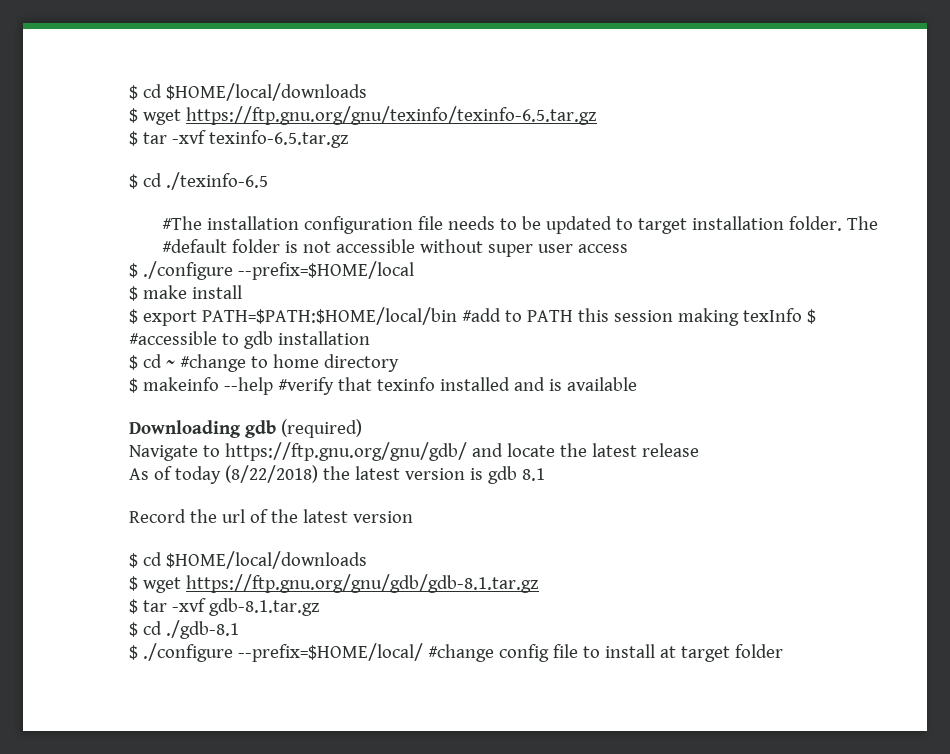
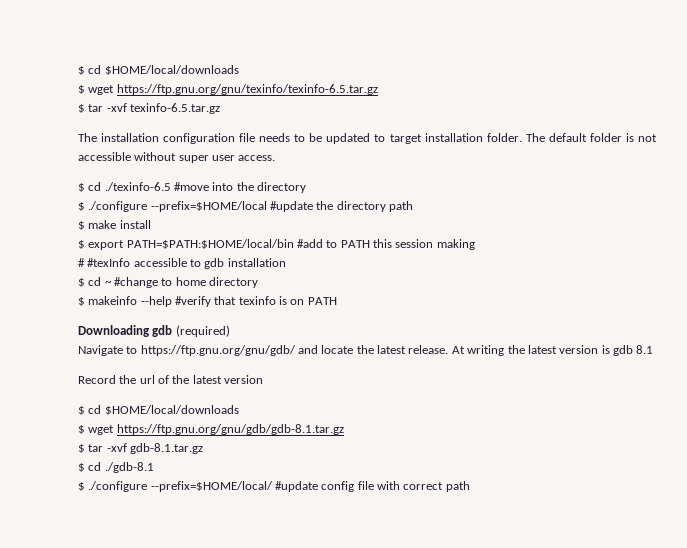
- $ cd ./texinfo-6.5
- #The installation configuration file needs to be updated to target installation folder.
+ The installation configuration file needs to be updated to target installation folder.
- The #default folder is not accessible without super user access
+ The default folder is not accessible without super user access.
+ $ cd ./texinfo-6.5 #move into the directory
- $ ./configure --prefix=$HOME/local
+ $ ./configure --prefix=$HOME/local #update the directory path
- $ export PATH=$PATH:$HOME/local/bin #add to PATH this session making texInfo $ #accessible to gdb installation
+ $ export PATH=$PATH:$HOME/local/bin #add to PATH this session making
+ # #texInfo accessible to gdb installation
- $ makeinfo --help #verify that texinfo installed and is available
+ $ makeinfo --help #verify that texinfo is on PATH
- Navigate to https://ftp.gnu.org/gnu/gdb/ and locate the latest release
- As of today (8/22/2018) the latest version is gdb 8.1
+ Navigate to https://ftp.gnu.org/gnu/gdb/ and locate the latest release. At writing the latest version is gdb 8.1
- $ ./configure --prefix=$HOME/local/ #change config file to install at target folder
+ $ ./configure --prefix=$HOME/local/ #update config file with correct path

